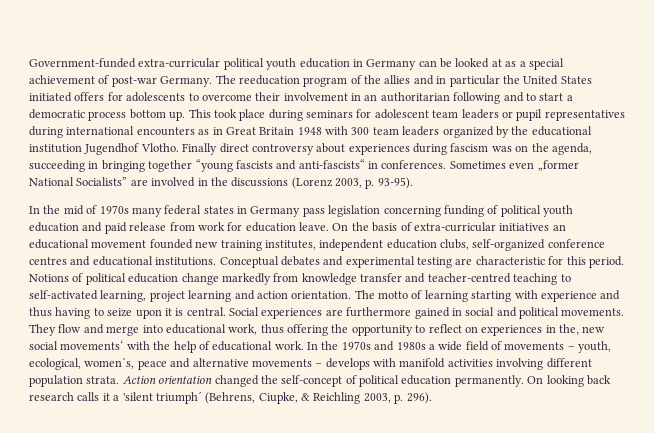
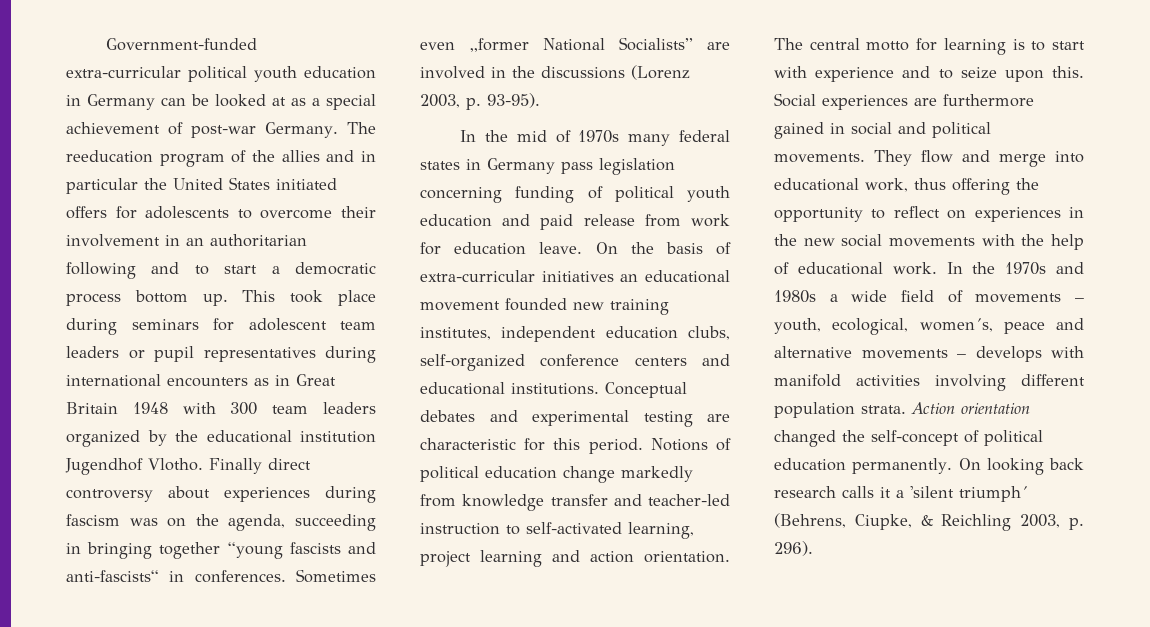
- On the basis of extra-curricular initiatives an educational movement founded new training institutes, independent education clubs, self-organized conference centres and educational institutions.
+ On the basis of extra-curricular initiatives an educational movement founded new training institutes, independent education clubs, self-organized conference centers and educational institutions.
- Notions of political education change markedly from knowledge transfer and teacher-centred teaching to self-activated learning, project learning and action orientation.
+ Notions of political education change markedly from knowledge transfer and teacher-led instruction to self-activated learning, project learning and action orientation.
- The motto of learning starting with experience and thus having to seize upon it is central.
+ The central motto for learning is to start with experience and to seize upon this.
- They flow and merge into educational work, thus offering the opportunity to reflect on experiences in the‚ new social movements‘ with the help of educational work.
+ They flow and merge into educational work, thus offering the opportunity to reflect on experiences in the new social movements with the help of educational work.

